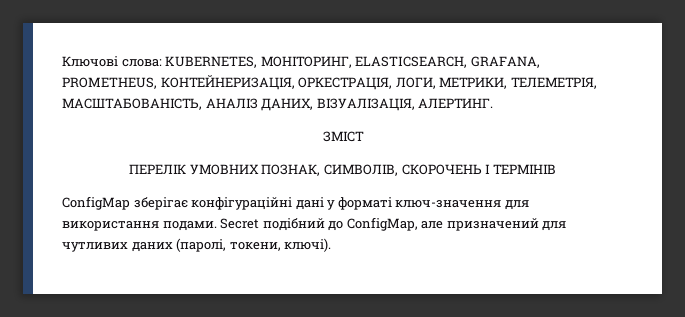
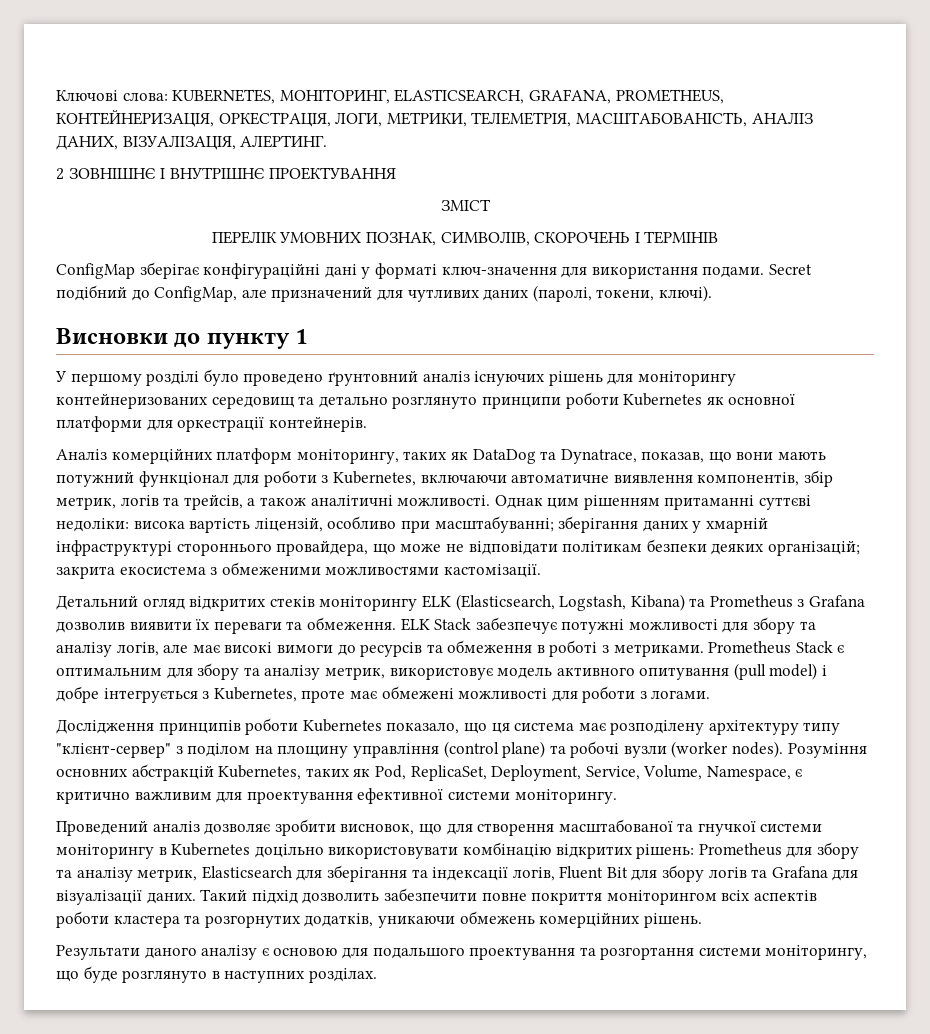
+ 2 ЗОВНІШНЄ І ВНУТРІШНЄ ПРОЕКТУВАННЯ
+ Висновки до пункту 1
+ У першому розділі було проведено ґрунтовний аналіз існуючих рішень для моніторингу контейнеризованих середовищ та детально розглянуто принципи роботи Kubernetes як основної платформи для оркестрації контейнерів.
+ Аналіз комерційних платформ моніторингу, таких як DataDog та Dynatrace, показав, що вони мають потужний функціонал для роботи з Kubernetes, включаючи автоматичне виявлення компонентів, збір метрик, логів та трейсів, а також аналітичні можливості. Однак цим рішенням притаманні суттєві недоліки: висока вартість ліцензій, особливо при масштабуванні; зберігання даних у хмарній інфраструктурі стороннього провайдера, що може не відповідати політикам безпеки деяких організацій; закрита екосистема з обмеженими можливостями кастомізації.
+ Детальний огляд відкритих стеків моніторингу ELK (Elasticsearch, Logstash, Kibana) та Prometheus з Grafana дозволив виявити їх переваги та обмеження. ELK Stack забезпечує потужні можливості для збору та аналізу логів, але має високі вимоги до ресурсів та обмеження в роботі з метриками. Prometheus Stack є оптимальним для збору та аналізу метрик, використовує модель активного опитування (pull model) і добре інтегрується з Kubernetes, проте має обмежені можливості для роботи з логами.
+ Дослідження принципів роботи Kubernetes показало, що ця система має розподілену архітектуру типу "клієнт-сервер" з поділом на площину управління (control plane) та робочі вузли (worker nodes). Розуміння основних абстракцій Kubernetes, таких як Pod, ReplicaSet, Deployment, Service, Volume, Namespace, є критично важливим для проектування ефективної системи моніторингу.
+ Проведений аналіз дозволяє зробити висновок, що для створення масштабованої та гнучкої системи моніторингу в Kubernetes доцільно використовувати комбінацію відкритих рішень: Prometheus для збору та аналізу метрик, Elasticsearch для зберігання та індексації логів, Fluent Bit для збору логів та Grafana для візуалізації даних. Такий підхід дозволить забезпечити повне покриття моніторингом всіх аспектів роботи кластера та розгорнутих додатків, уникаючи обмежень комерційних рішень.
+ Результати даного аналізу є основою для подальшого проектування та розгортання системи моніторингу, що буде розглянуто в наступних розділах.

